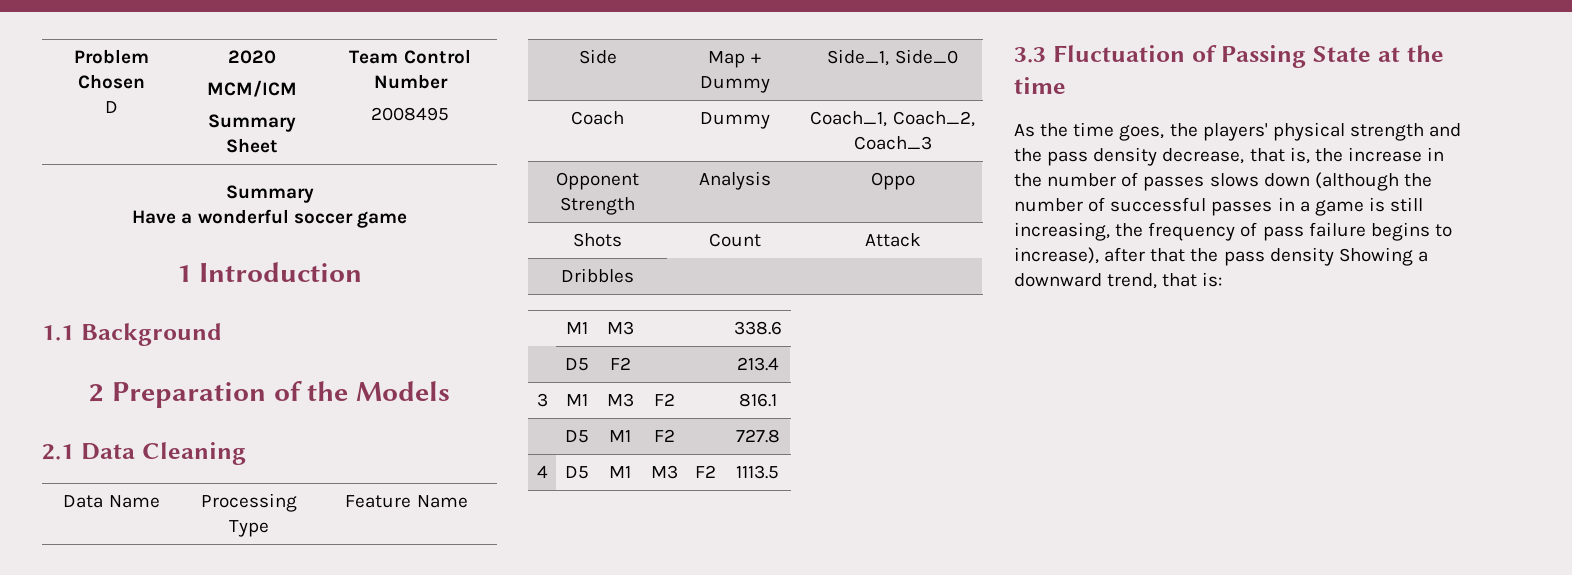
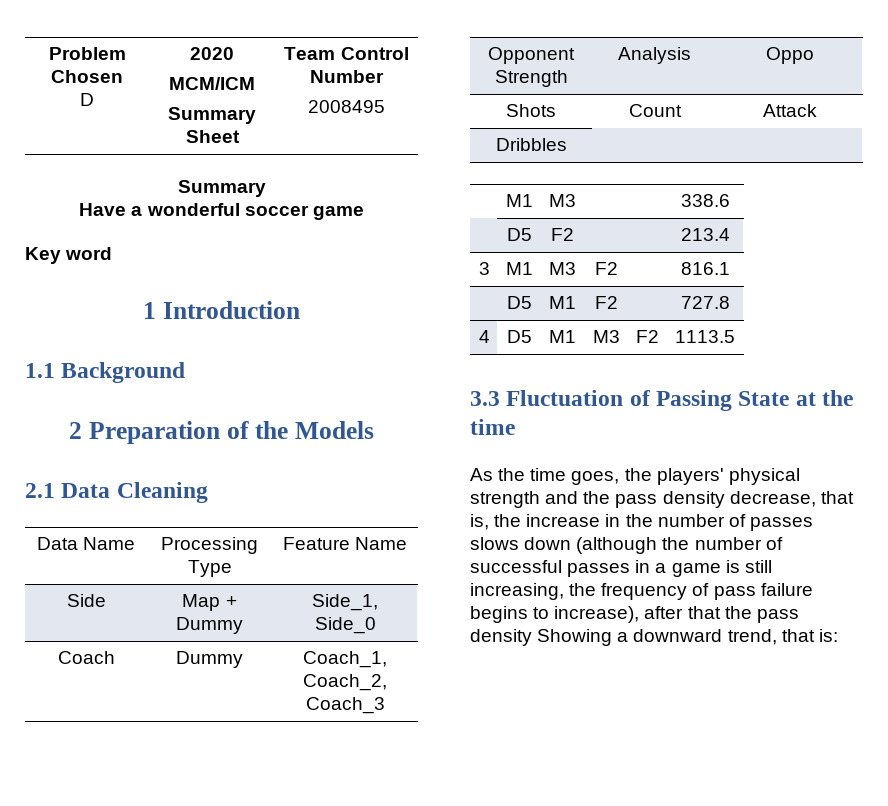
+ Key word

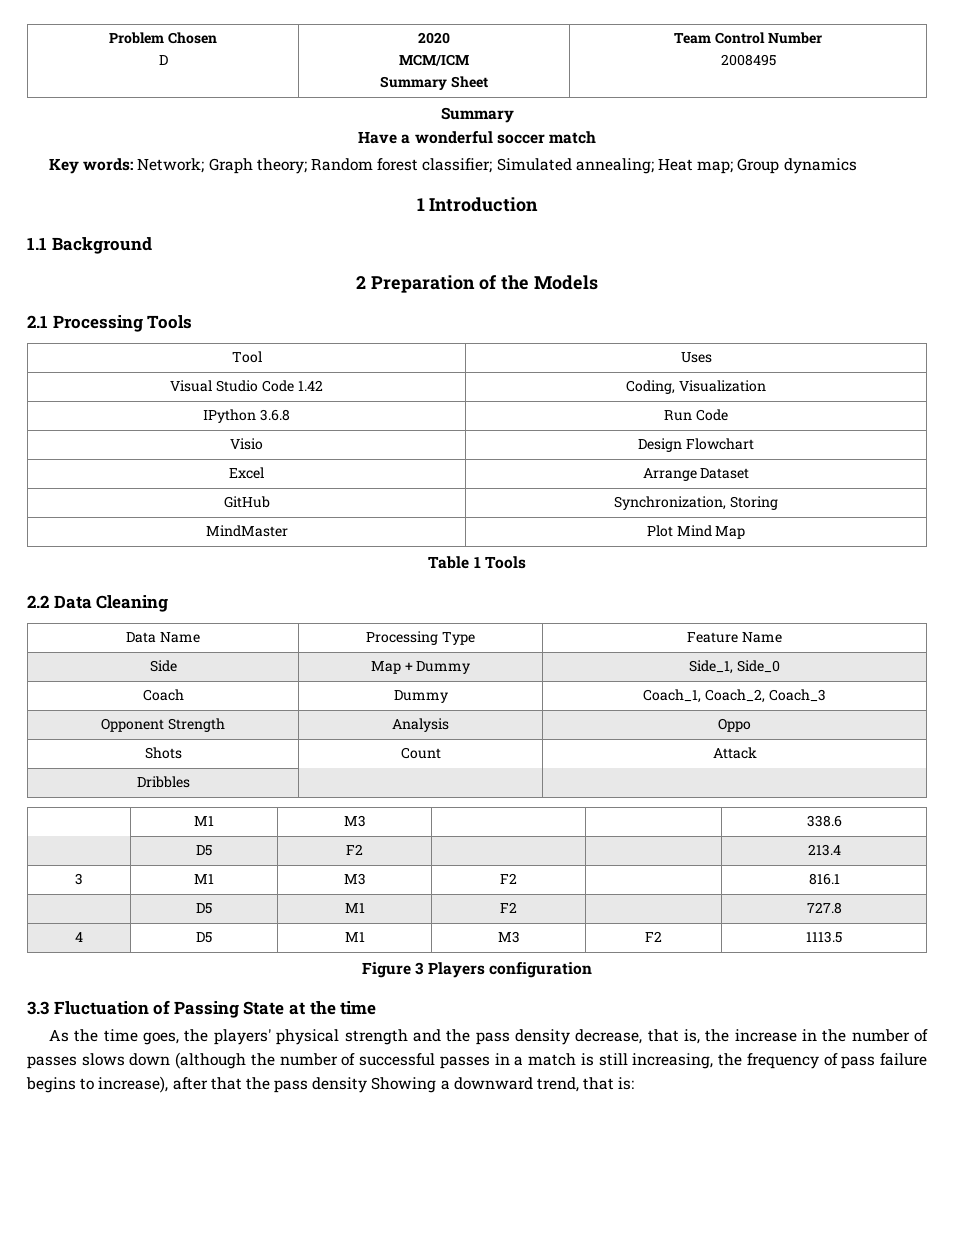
- Have a wonderful soccer game
+ Have a wonderful soccer match
- Key word
+ Key words: Network; Graph theory; Random forest classifier; Simulated annealing; Heat map; Group dynamics
- 2.1 Data Cleaning
+ 2.1 Processing Tools
+ Tool | Uses
+ Visual Studio Code 1.42 | Coding, Visualization
+ IPython 3.6.8 | Run Code
+ Visio | Design Flowchart
+ Excel | Arrange Dataset
+ GitHub | Synchronization, Storing
+ MindMaster | Plot Mind Map
+ Table 1 Tools
+ 2.2 Data Cleaning
+ Figure 3 Players configuration
- As the time goes, the players' physical strength and the pass density decrease, that is, the increase in the number of passes slows down (although the number of successful passes in a game is still increasing, the frequency of pass failure begins to increase), after that the pass density Showing a downward trend, that is:
+ As the time goes, the players' physical strength and the pass density decrease, that is, the increase in the number of passes slows down (although the number of successful passes in a match is still increasing, the frequency of pass failure begins to increase), after that the pass density Showing a downward trend, that is:

